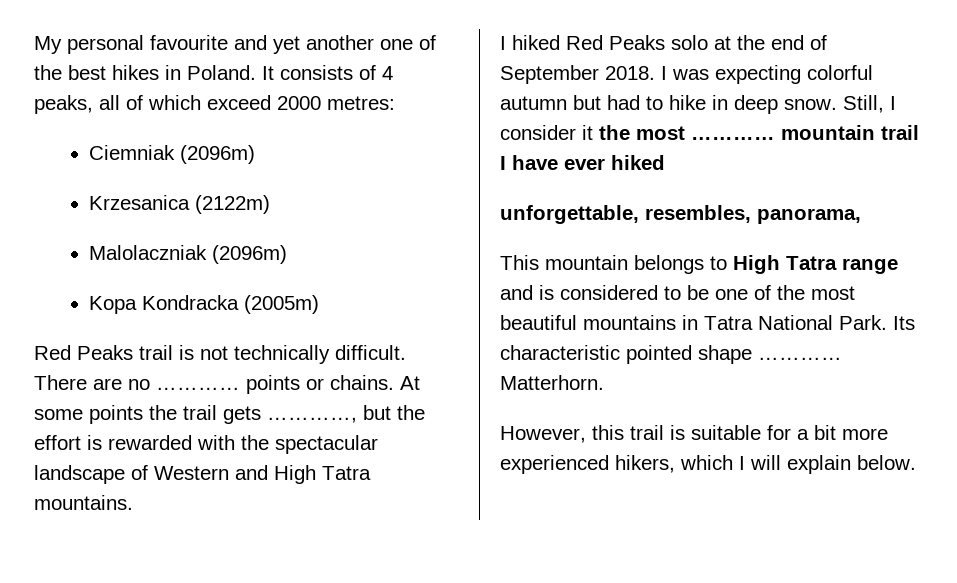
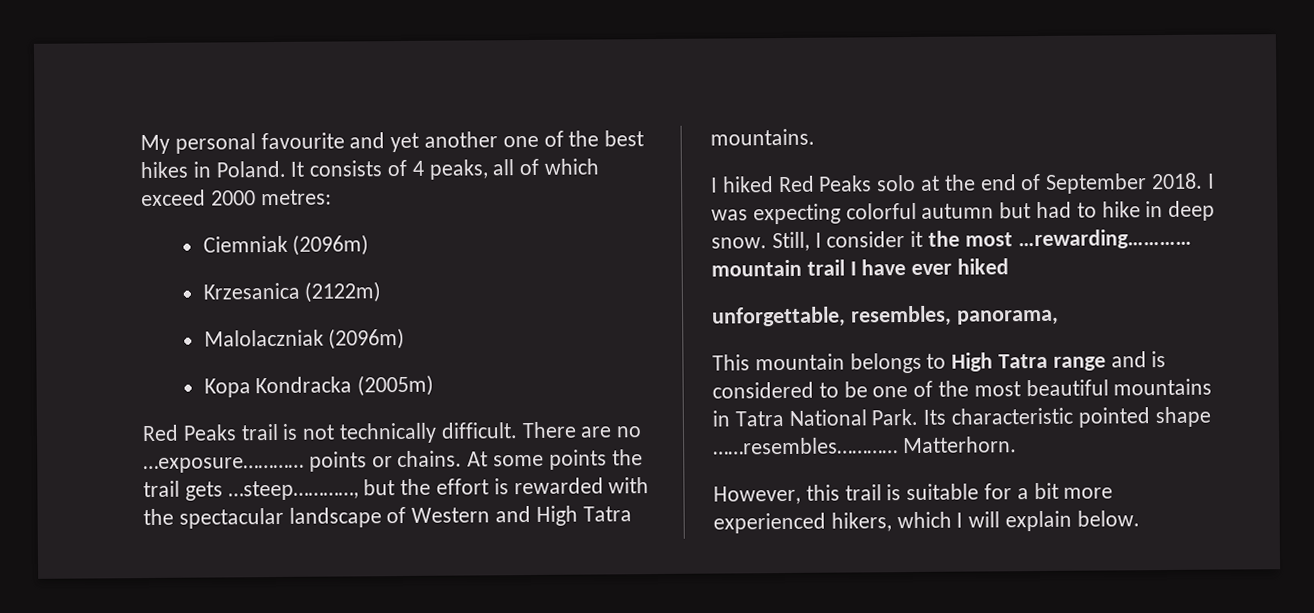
- There are no ………… points or chains.
+ There are no …exposure………… points or chains.
- At some points the trail gets …………, but the effort is rewarded with the spectacular landscape of Western and High Tatra mountains.
+ At some points the trail gets …steep…………, but the effort is rewarded with the spectacular landscape of Western and High Tatra mountains.
- Still, I consider it the most ………… mountain trail I have ever hiked
+ Still, I consider it the most …rewarding………… mountain trail I have ever hiked
- Its characteristic pointed shape …………
+ Its characteristic pointed shape ……resembles…………

